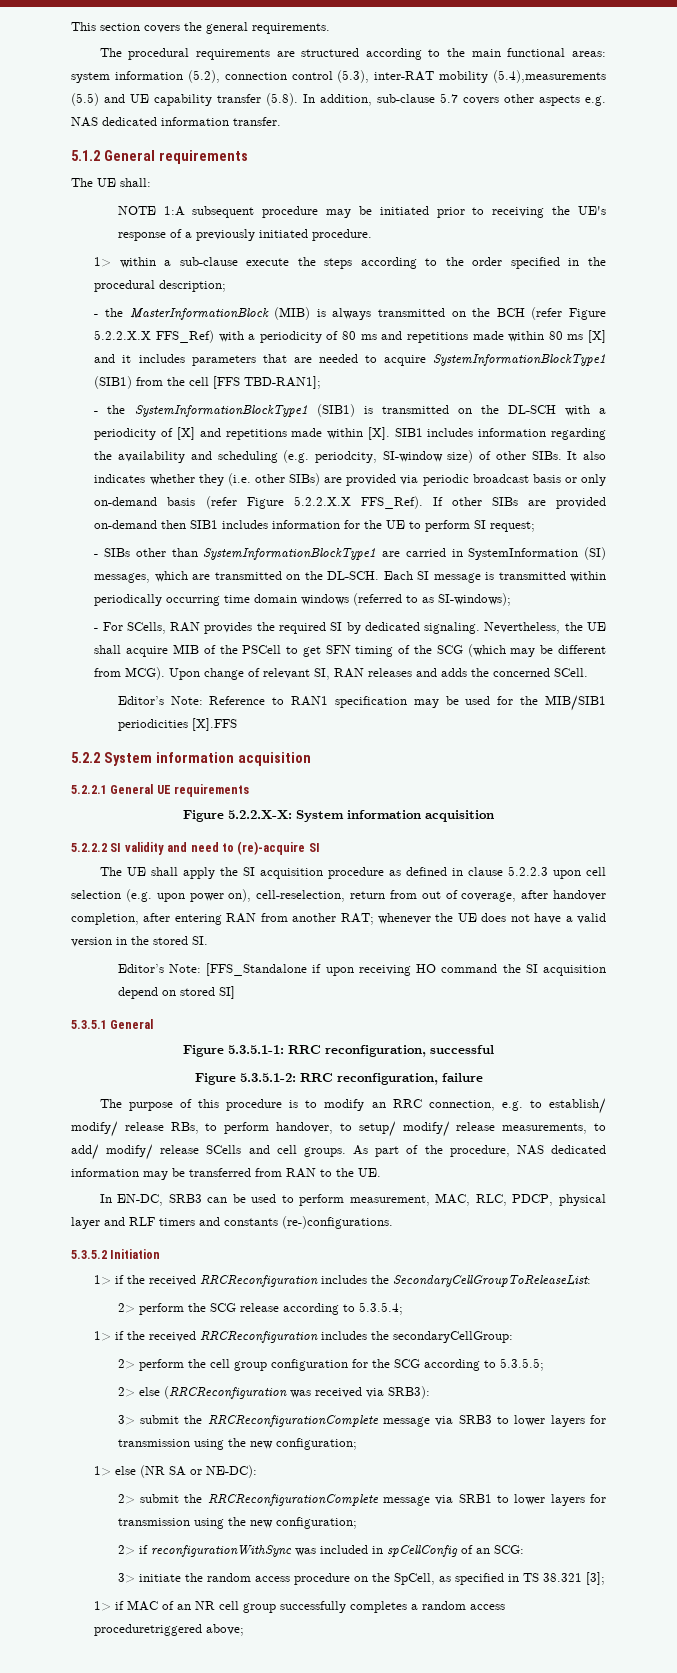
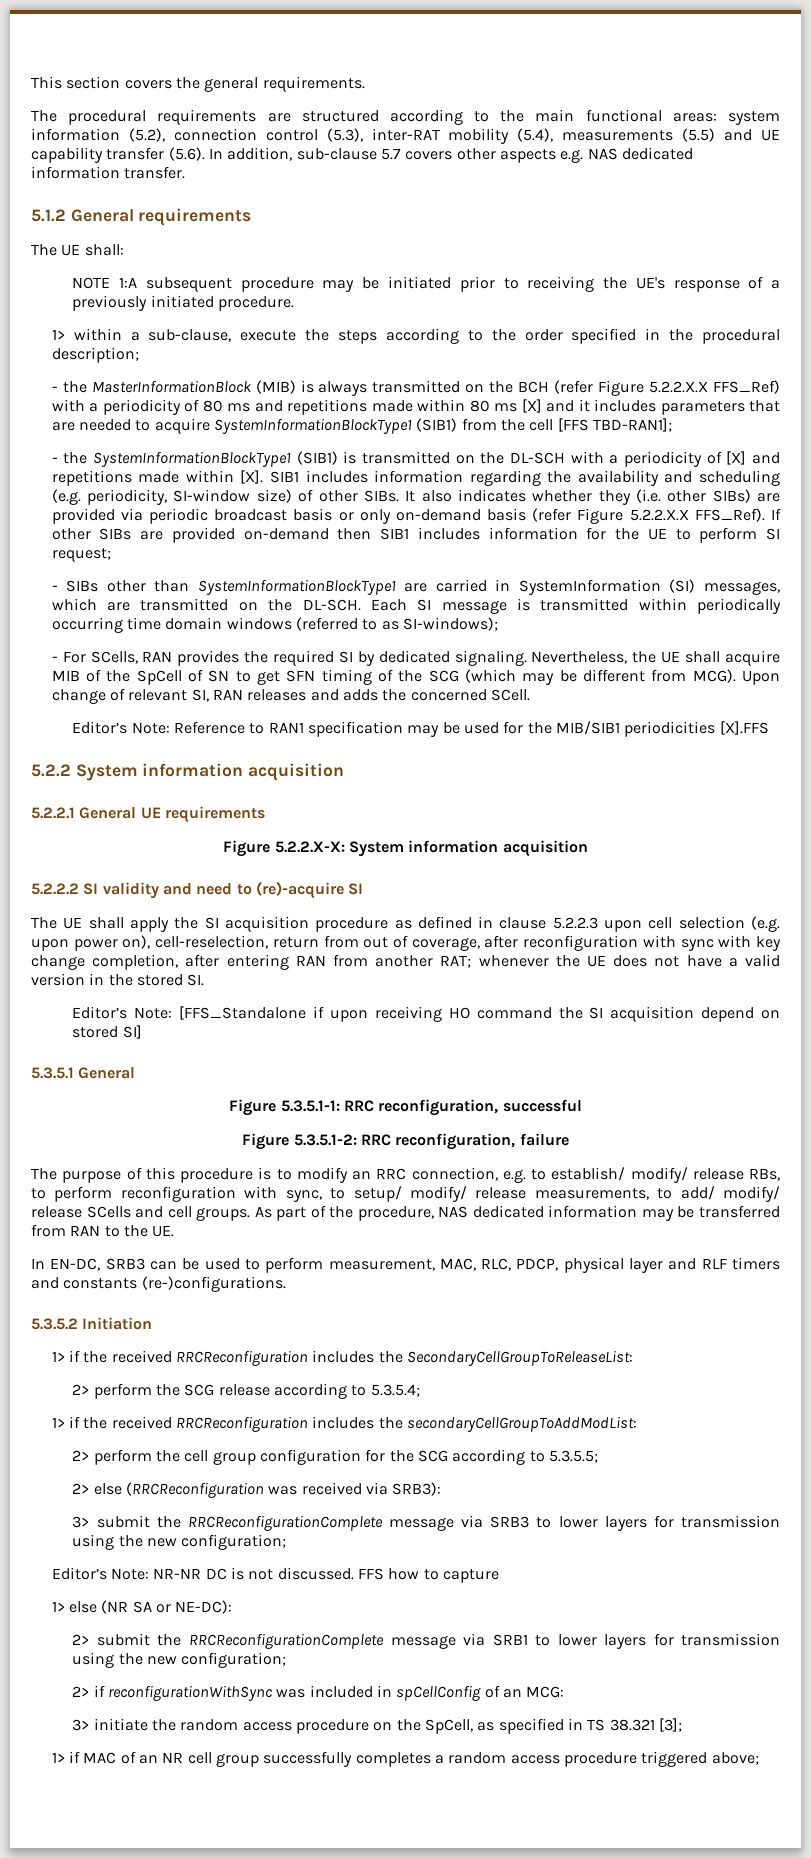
- The procedural requirements are structured according to the main functional areas: system information (5.2), connection control (5.3), inter-RAT mobility (5.4),measurements (5.5) and UE capability transfer (5.8). In addition, sub-clause 5.7 covers other aspects e.g. NAS dedicated information transfer.
+ The procedural requirements are structured according to the main functional areas: system information (5.2), connection control (5.3), inter-RAT mobility (5.4), measurements (5.5) and UE capability transfer (5.6). In addition, sub-clause 5.7 covers other aspects e.g. NAS dedicated information transfer.
- 1> within a sub-clause execute the steps according to the order specified in the procedural description;
+ 1> within a sub-clause, execute the steps according to the order specified in the procedural description;
- - the SystemInformationBlockType1 (SIB1) is transmitted on the DL-SCH with a periodicity of [X] and repetitions made within [X]. SIB1 includes information regarding the availability and scheduling (e.g. periodcity, SI-window size) of other SIBs.
+ - the SystemInformationBlockType1 (SIB1) is transmitted on the DL-SCH with a periodicity of [X] and repetitions made within [X]. SIB1 includes information regarding the availability and scheduling (e.g. periodicity, SI-window size) of other SIBs.
- Nevertheless, the UE shall acquire MIB of the PSCell to get SFN timing of the SCG (which may be different from MCG).
+ Nevertheless, the UE shall acquire MIB of the SpCell of SN to get SFN timing of the SCG (which may be different from MCG).
- The UE shall apply the SI acquisition procedure as defined in clause 5.2.2.3 upon cell selection (e.g. upon power on), cell-reselection, return from out of coverage, after handover completion, after entering RAN from another RAT; whenever the UE does not have a valid version in the stored SI.
+ The UE shall apply the SI acquisition procedure as defined in clause 5.2.2.3 upon cell selection (e.g. upon power on), cell-reselection, return from out of coverage, after reconfiguration with sync with key change completion, after entering RAN from another RAT; whenever the UE does not have a valid version in the stored SI.
- The purpose of this procedure is to modify an RRC connection, e.g. to establish/ modify/ release RBs, to perform handover, to setup/ modify/ release measurements, to add/ modify/ release SCells and cell groups.
+ The purpose of this procedure is to modify an RRC connection, e.g. to establish/ modify/ release RBs, to perform reconfiguration with sync, to setup/ modify/ release measurements, to add/ modify/ release SCells and cell groups.
- 1> if the received RRCReconfiguration includes the secondaryCellGroup:
+ 1> if the received RRCReconfiguration includes the secondaryCellGroupToAddModList:
+ Editor’s Note: NR-NR DC is not discussed. FFS how to capture
- 2> if reconfigurationWithSync was included in spCellConfig of an SCG:
+ 2> if reconfigurationWithSync was included in spCellConfig of an MCG:
- 1> if MAC of an NR cell group successfully completes a random access proceduretriggered above;
+ 1> if MAC of an NR cell group successfully completes a random access procedure triggered above;

